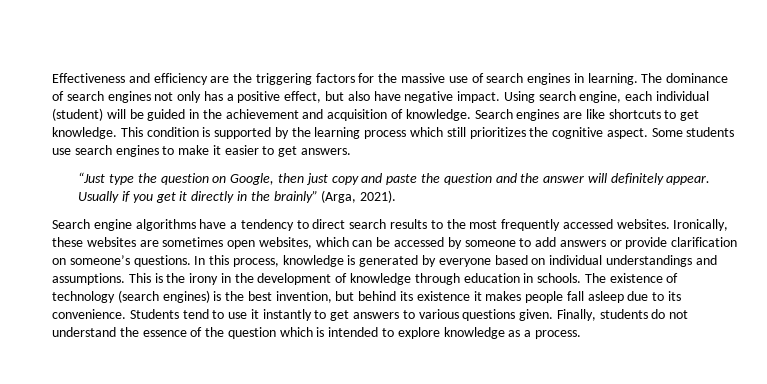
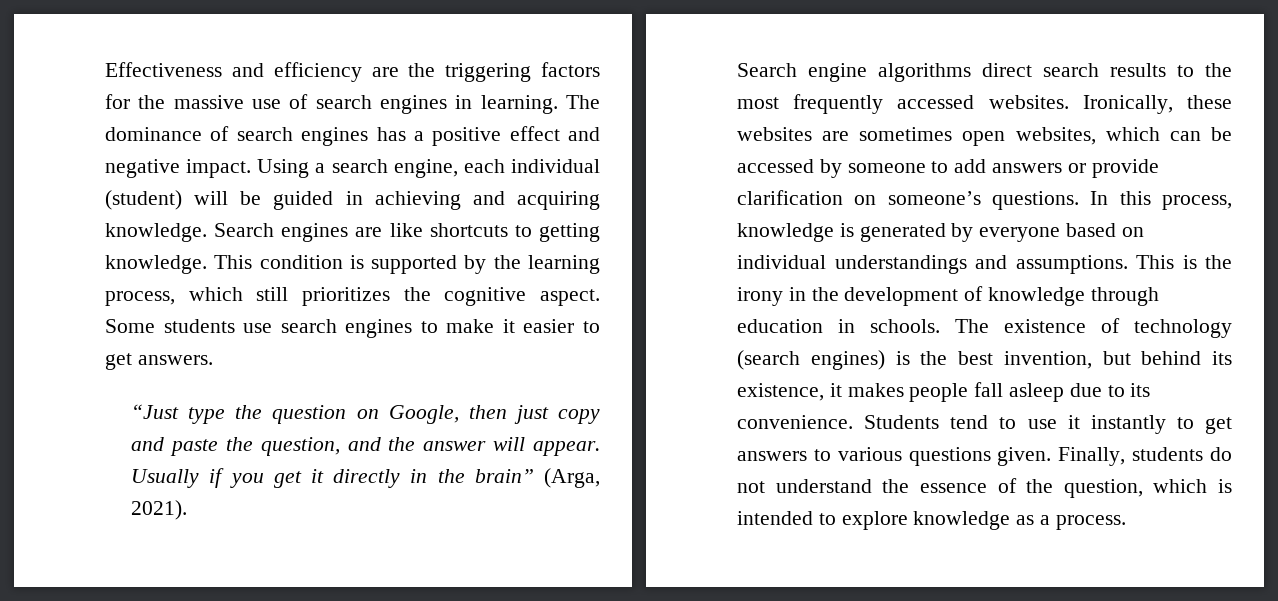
- The dominance of search engines not only has a positive effect, but also have negative impact.
+ The dominance of search engines has a positive effect and negative impact.
- Using search engine, each individual (student) will be guided in the achievement and acquisition of knowledge.
+ Using a search engine, each individual (student) will be guided in achieving and acquiring knowledge.
- Search engines are like shortcuts to get knowledge.
+ Search engines are like shortcuts to getting knowledge.
- This condition is supported by the learning process which still prioritizes the cognitive aspect.
+ This condition is supported by the learning process, which still prioritizes the cognitive aspect.
- “Just type the question on Google, then just copy and paste the question and the answer will definitely appear.
+ “Just type the question on Google, then just copy and paste the question, and the answer will appear.
- Usually if you get it directly in the brainly” (Arga, 2021).
+ Usually if you get it directly in the brain” (Arga, 2021).
- Search engine algorithms have a tendency to direct search results to the most frequently accessed websites.
+ Search engine algorithms direct search results to the most frequently accessed websites.
- The existence of technology (search engines) is the best invention, but behind its existence it makes people fall asleep due to its convenience.
+ The existence of technology (search engines) is the best invention, but behind its existence, it makes people fall asleep due to its convenience.
- Finally, students do not understand the essence of the question which is intended to explore knowledge as a process.
+ Finally, students do not understand the essence of the question, which is intended to explore knowledge as a process.

